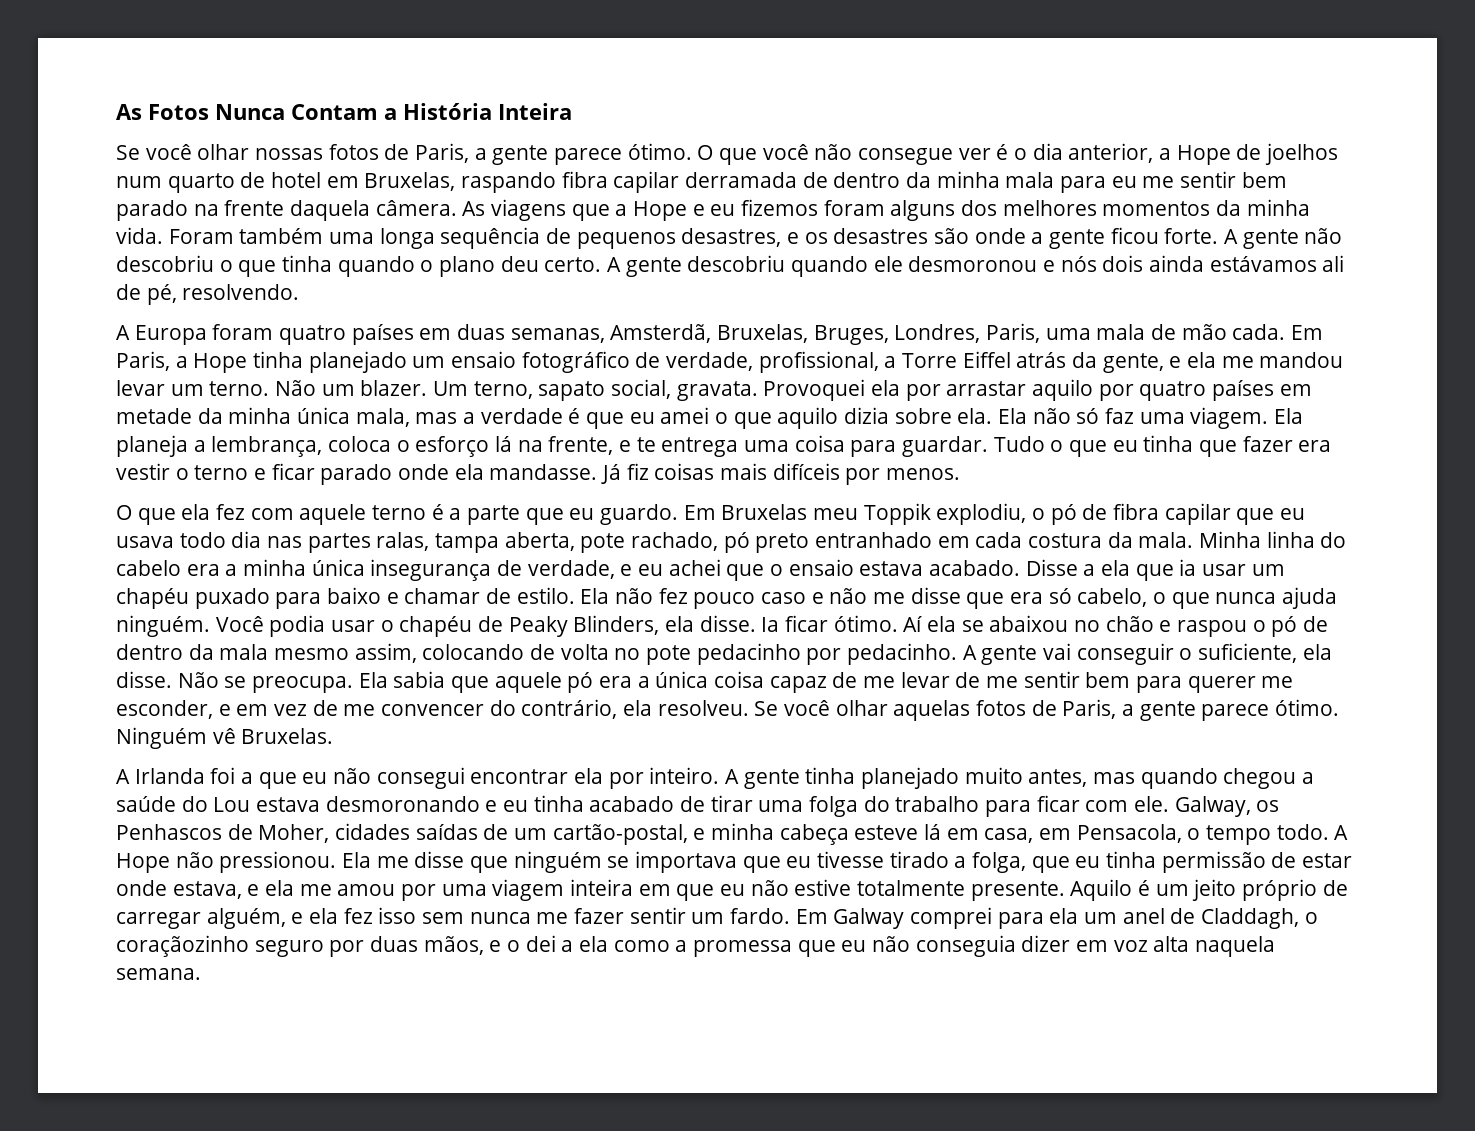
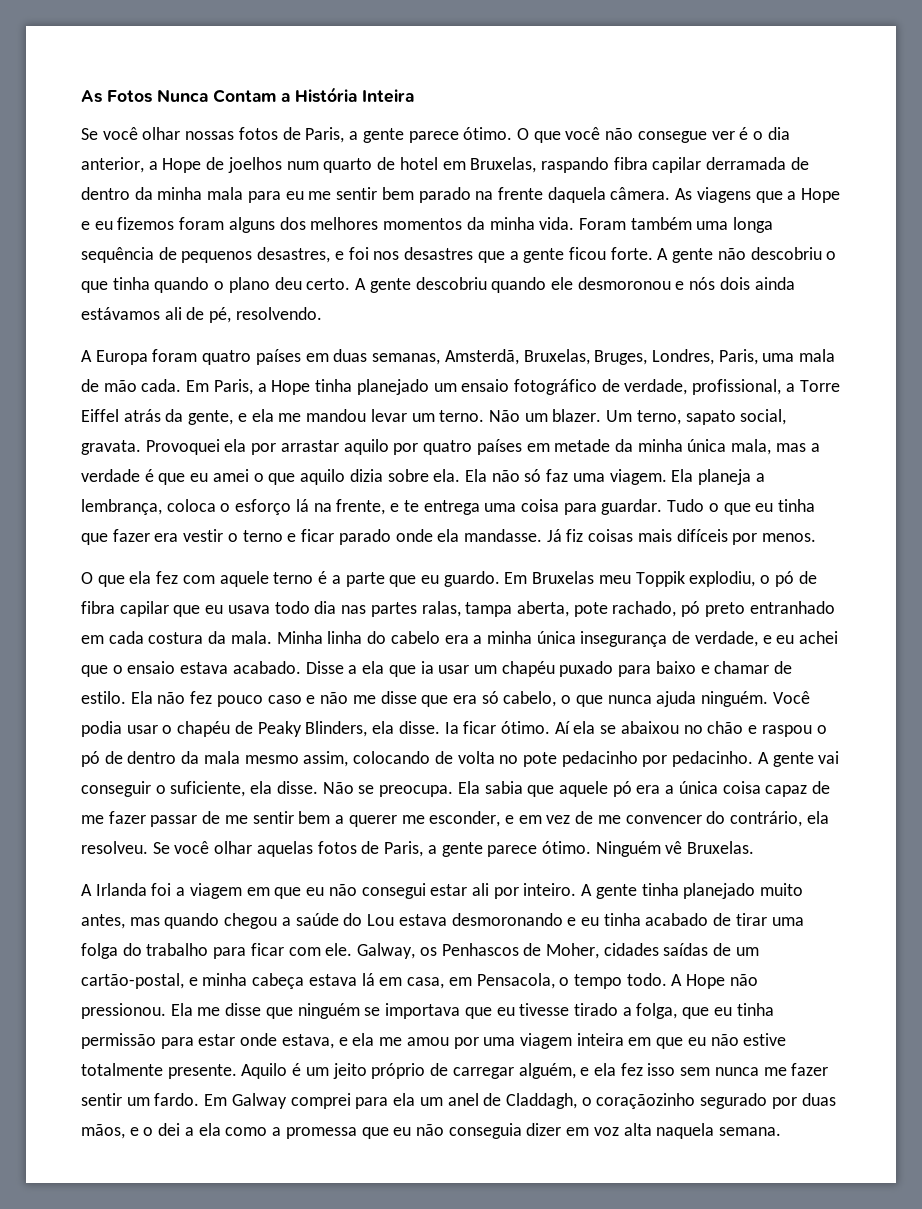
- Foram também uma longa sequência de pequenos desastres, e os desastres são onde a gente ficou forte.
+ Foram também uma longa sequência de pequenos desastres, e foi nos desastres que a gente ficou forte.
- Ela sabia que aquele pó era a única coisa capaz de me levar de me sentir bem para querer me esconder, e em vez de me convencer do contrário, ela resolveu.
+ Ela sabia que aquele pó era a única coisa capaz de me fazer passar de me sentir bem a querer me esconder, e em vez de me convencer do contrário, ela resolveu.
- A Irlanda foi a que eu não consegui encontrar ela por inteiro.
+ A Irlanda foi a viagem em que eu não consegui estar ali por inteiro.
- Galway, os Penhascos de Moher, cidades saídas de um cartão-postal, e minha cabeça esteve lá em casa, em Pensacola, o tempo todo.
+ Galway, os Penhascos de Moher, cidades saídas de um cartão-postal, e minha cabeça estava lá em casa, em Pensacola, o tempo todo.
- Ela me disse que ninguém se importava que eu tivesse tirado a folga, que eu tinha permissão de estar onde estava, e ela me amou por uma viagem inteira em que eu não estive totalmente presente.
+ Ela me disse que ninguém se importava que eu tivesse tirado a folga, que eu tinha permissão para estar onde estava, e ela me amou por uma viagem inteira em que eu não estive totalmente presente.
- Em Galway comprei para ela um anel de Claddagh, o coraçãozinho seguro por duas mãos, e o dei a ela como a promessa que eu não conseguia dizer em voz alta naquela semana.
+ Em Galway comprei para ela um anel de Claddagh, o coraçãozinho segurado por duas mãos, e o dei a ela como a promessa que eu não conseguia dizer em voz alta naquela semana.

